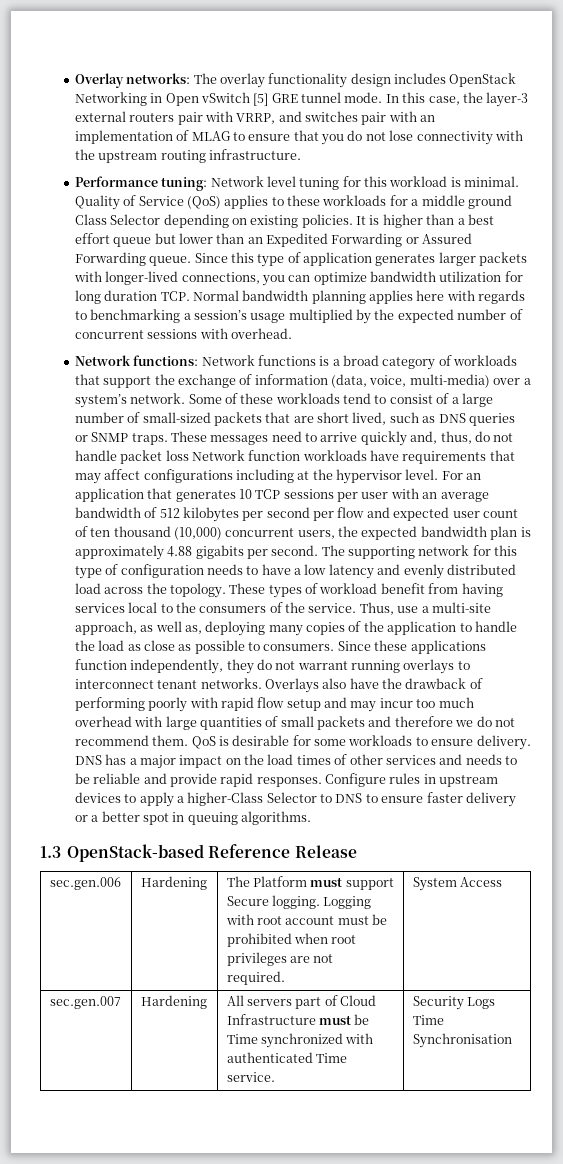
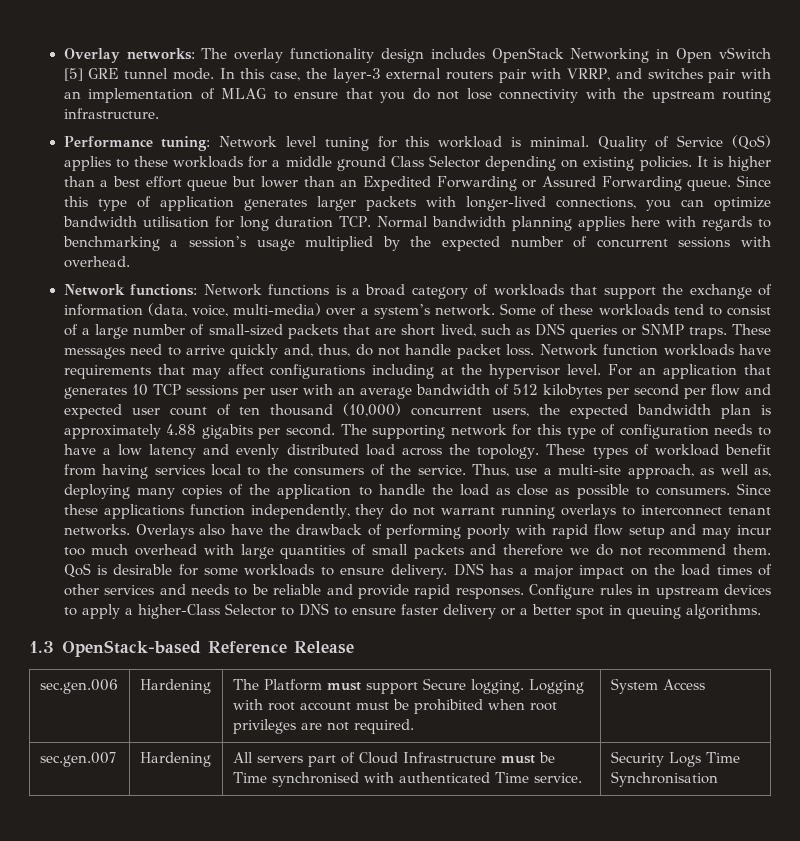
- Since this type of application generates larger packets with longer-lived connections, you can optimize bandwidth utilization for long duration TCP. Normal bandwidth planning applies here with regards to benchmarking a session’s usage multiplied by the expected number of concurrent sessions with overhead.
+ Since this type of application generates larger packets with longer-lived connections, you can optimize bandwidth utilisation for long duration TCP. Normal bandwidth planning applies here with regards to benchmarking a session’s usage multiplied by the expected number of concurrent sessions with overhead.
- These messages need to arrive quickly and, thus, do not handle packet loss Network function workloads have requirements that may affect configurations including at the hypervisor level.
+ These messages need to arrive quickly and, thus, do not handle packet loss. Network function workloads have requirements that may affect configurations including at the hypervisor level.
- sec.gen.007 | Hardening | All servers part of Cloud Infrastructure must be Time synchronized with authenticated Time service. | Security Logs Time Synchronisation
+ sec.gen.007 | Hardening | All servers part of Cloud Infrastructure must be Time synchronised with authenticated Time service. | Security Logs Time Synchronisation

